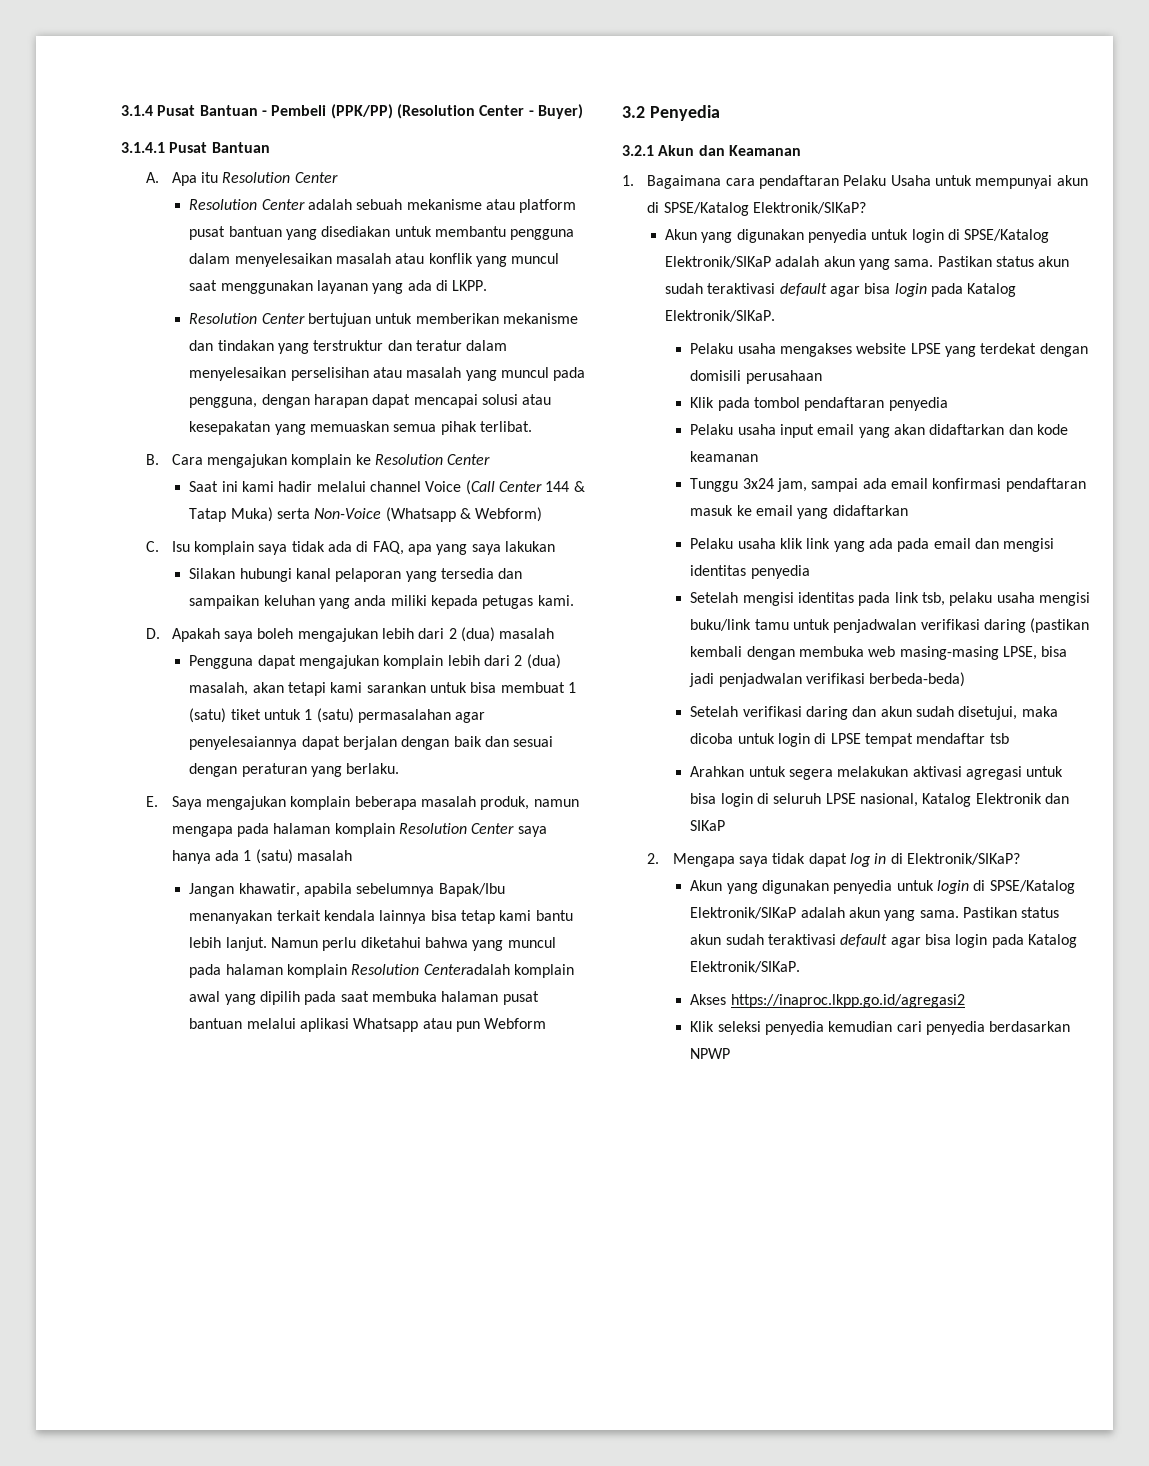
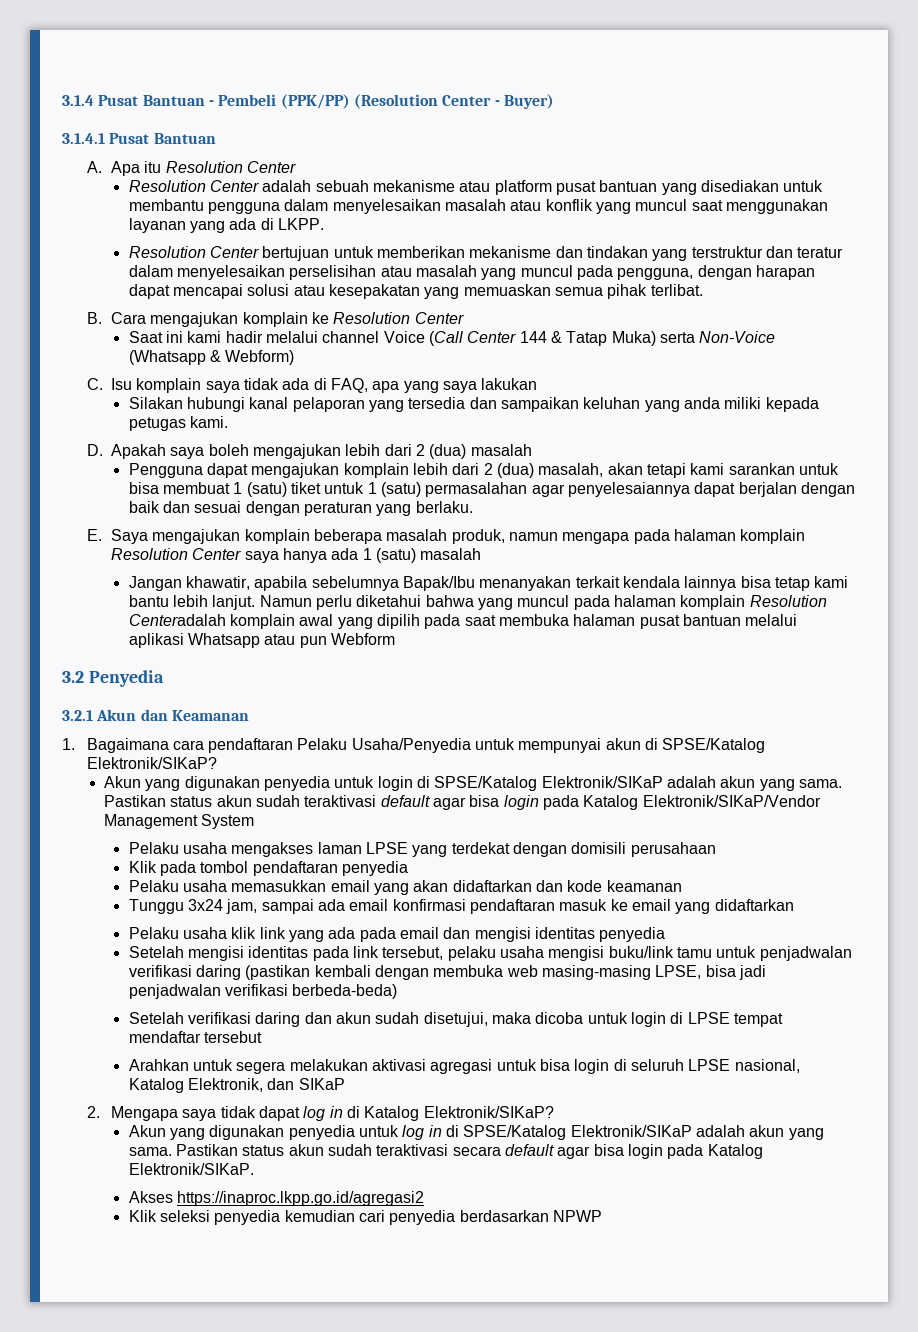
- 1. Bagaimana cara pendaftaran Pelaku Usaha untuk mempunyai akun di SPSE/Katalog Elektronik/SIKaP?
- Akun yang digunakan penyedia untuk login di SPSE/Katalog Elektronik/SIKaP adalah akun yang sama. Pastikan status akun sudah teraktivasi default agar bisa login pada Katalog Elektronik/SIKaP.
+ 1. Bagaimana cara pendaftaran Pelaku Usaha/Penyedia untuk mempunyai akun di SPSE/Katalog Elektronik/SIKaP?
+ Akun yang digunakan penyedia untuk login di SPSE/Katalog Elektronik/SIKaP adalah akun yang sama. Pastikan status akun sudah teraktivasi default agar bisa login pada Katalog Elektronik/SIKaP/Vendor Management System
- Pelaku usaha mengakses website LPSE yang terdekat dengan domisili perusahaan
+ Pelaku usaha mengakses laman LPSE yang terdekat dengan domisili perusahaan
- Pelaku usaha input email yang akan didaftarkan dan kode keamanan
+ Pelaku usaha memasukkan email yang akan didaftarkan dan kode keamanan
- Setelah mengisi identitas pada link tsb, pelaku usaha mengisi buku/link tamu untuk penjadwalan verifikasi daring (pastikan kembali dengan membuka web masing-masing LPSE, bisa jadi penjadwalan verifikasi berbeda-beda)
+ Setelah mengisi identitas pada link tersebut, pelaku usaha mengisi buku/link tamu untuk penjadwalan verifikasi daring (pastikan kembali dengan membuka web masing-masing LPSE, bisa jadi penjadwalan verifikasi berbeda-beda)
- Setelah verifikasi daring dan akun sudah disetujui, maka dicoba untuk login di LPSE tempat mendaftar tsb
+ Setelah verifikasi daring dan akun sudah disetujui, maka dicoba untuk login di LPSE tempat mendaftar tersebut
- Arahkan untuk segera melakukan aktivasi agregasi untuk bisa login di seluruh LPSE nasional, Katalog Elektronik dan SIKaP
+ Arahkan untuk segera melakukan aktivasi agregasi untuk bisa login di seluruh LPSE nasional, Katalog Elektronik, dan SIKaP
- 2. Mengapa saya tidak dapat log in di Elektronik/SIKaP?
- Akun yang digunakan penyedia untuk login di SPSE/Katalog Elektronik/SIKaP adalah akun yang sama. Pastikan status akun sudah teraktivasi default agar bisa login pada Katalog Elektronik/SIKaP.
+ 2. Mengapa saya tidak dapat log in di Katalog Elektronik/SIKaP?
+ Akun yang digunakan penyedia untuk log in di SPSE/Katalog Elektronik/SIKaP adalah akun yang sama. Pastikan status akun sudah teraktivasi secara default agar bisa login pada Katalog Elektronik/SIKaP.

